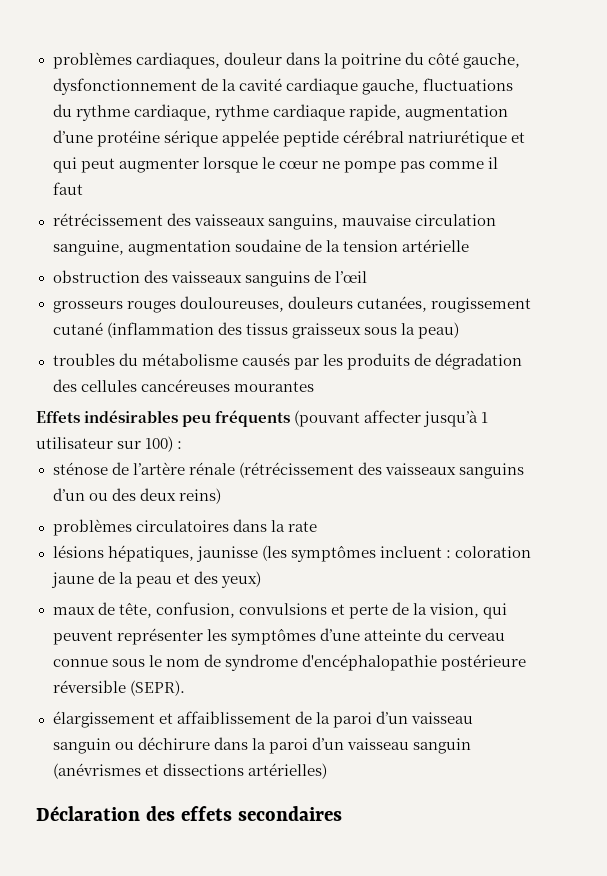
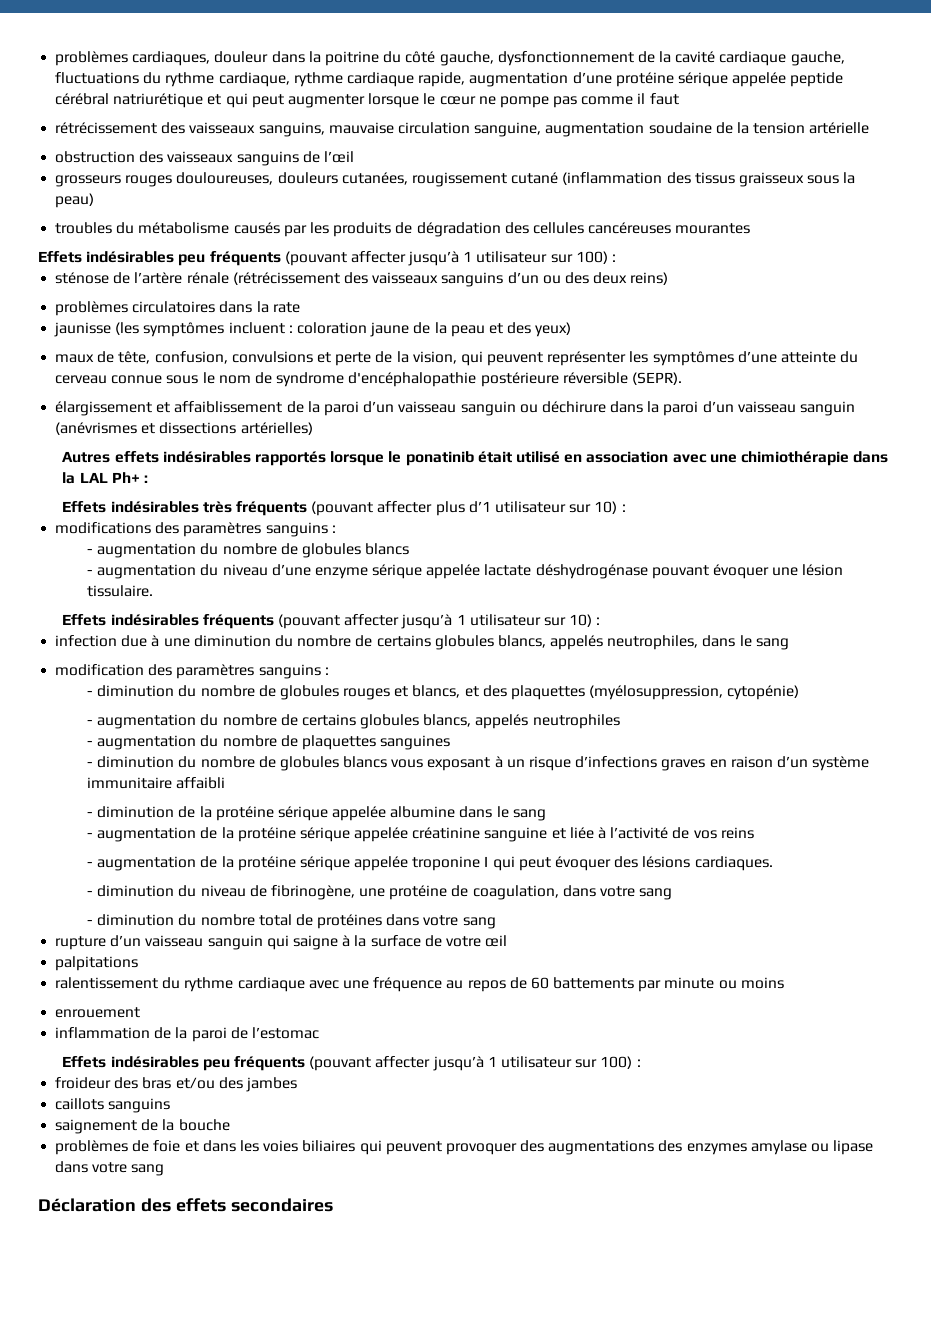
- lésions hépatiques, jaunisse (les symptômes incluent : coloration jaune de la peau et des yeux)
+ jaunisse (les symptômes incluent : coloration jaune de la peau et des yeux)
+ Autres effets indésirables rapportés lorsque le ponatinib était utilisé en association avec une chimiothérapie dans la LAL Ph+ :
+ Effets indésirables très fréquents (pouvant affecter plus d’1 utilisateur sur 10) :
+ modifications des paramètres sanguins :
+ - augmentation du nombre de globules blancs
+ - augmentation du niveau d’une enzyme sérique appelée lactate déshydrogénase pouvant évoquer une lésion tissulaire.
+ Effets indésirables fréquents (pouvant affecter jusqu’à 1 utilisateur sur 10) :
+ infection due à une diminution du nombre de certains globules blancs, appelés neutrophiles, dans le sang
+ modification des paramètres sanguins :
+ - diminution du nombre de globules rouges et blancs, et des plaquettes (myélosuppression, cytopénie)
+ - augmentation du nombre de certains globules blancs, appelés neutrophiles
+ - augmentation du nombre de plaquettes sanguines
+ - diminution du nombre de globules blancs vous exposant à un risque d’infections graves en raison d’un système immunitaire affaibli
+ - diminution de la protéine sérique appelée albumine dans le sang
+ - augmentation de la protéine sérique appelée créatinine sanguine et liée à l’activité de vos reins
+ - augmentation de la protéine sérique appelée troponine I qui peut évoquer des lésions cardiaques.
+ - diminution du niveau de fibrinogène, une protéine de coagulation, dans votre sang
+ - diminution du nombre total de protéines dans votre sang
+ rupture d’un vaisseau sanguin qui saigne à la surface de votre œil
+ palpitations
+ ralentissement du rythme cardiaque avec une fréquence au repos de 60 battements par minute ou moins
+ enrouement
+ inflammation de la paroi de l’estomac
+ Effets indésirables peu fréquents (pouvant affecter jusqu’à 1 utilisateur sur 100) :
+ froideur des bras et/ou des jambes
+ caillots sanguins
+ saignement de la bouche
+ problèmes de foie et dans les voies biliaires qui peuvent provoquer des augmentations des enzymes amylase ou lipase dans votre sang

